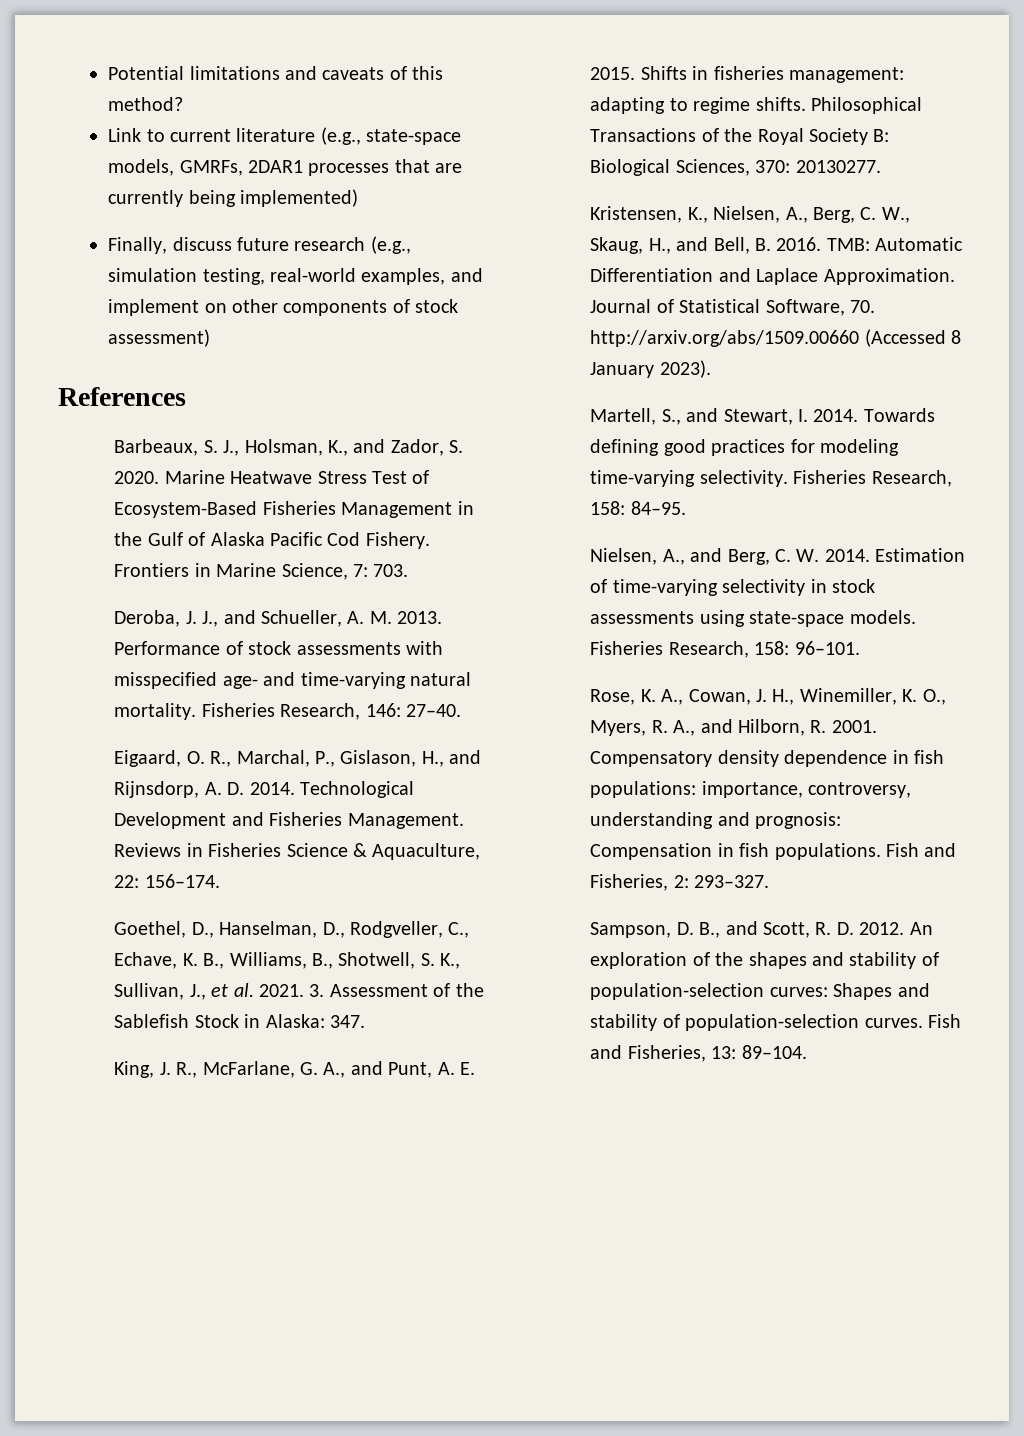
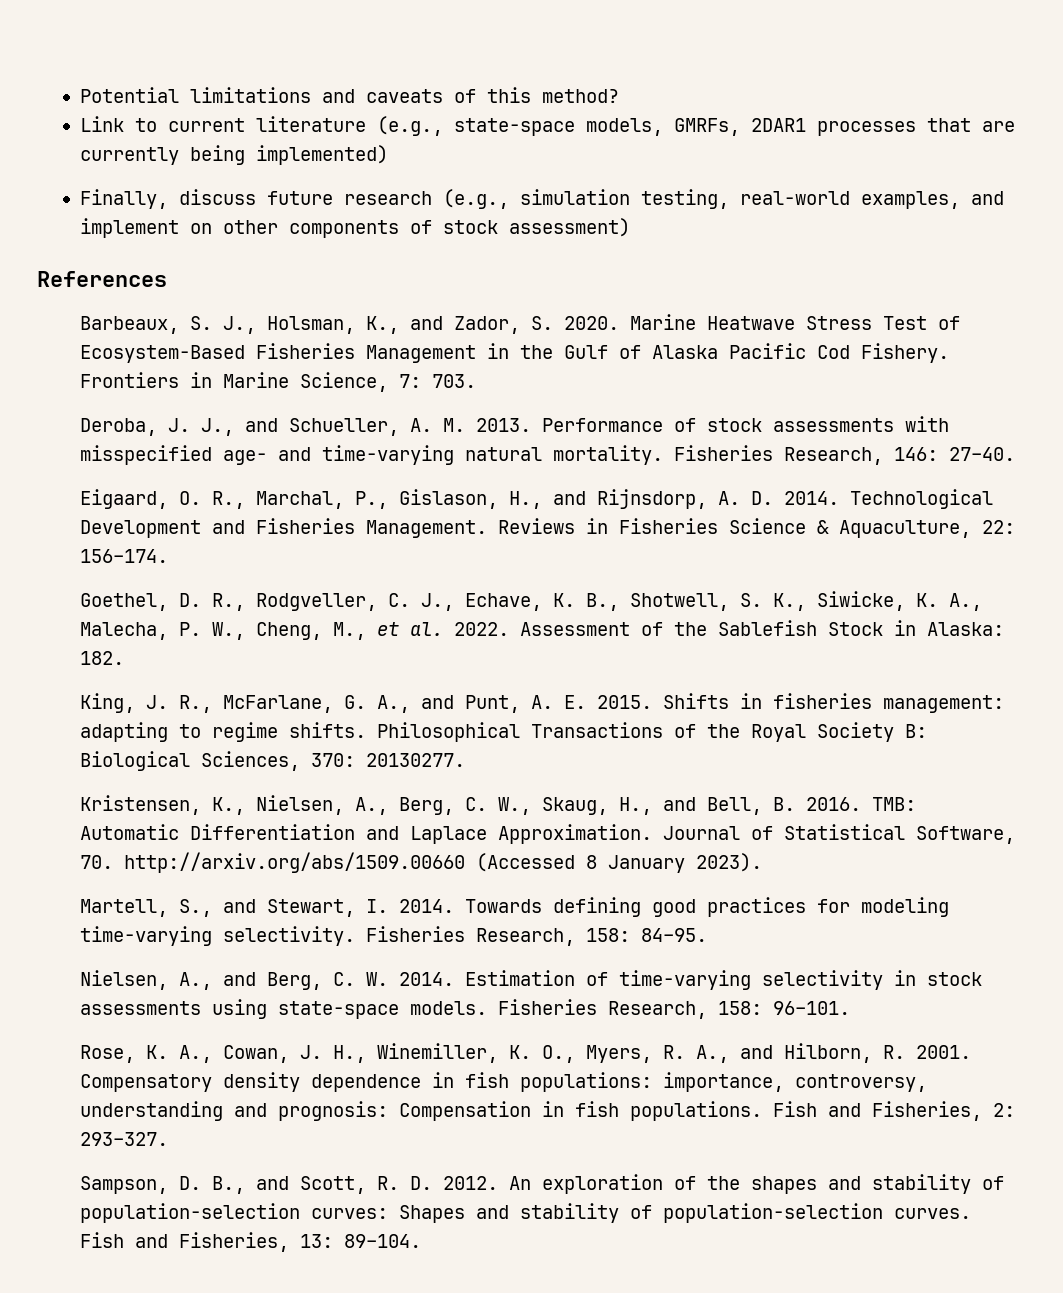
- Goethel, D., Hanselman, D., Rodgveller, C., Echave, K. B., Williams, B., Shotwell, S. K., Sullivan, J., et al. 2021. 3. Assessment of the Sablefish Stock in Alaska: 347.
+ Goethel, D. R., Rodgveller, C. J., Echave, K. B., Shotwell, S. K., Siwicke, K. A., Malecha, P. W., Cheng, M., et al. 2022. Assessment of the Sablefish Stock in Alaska: 182.

